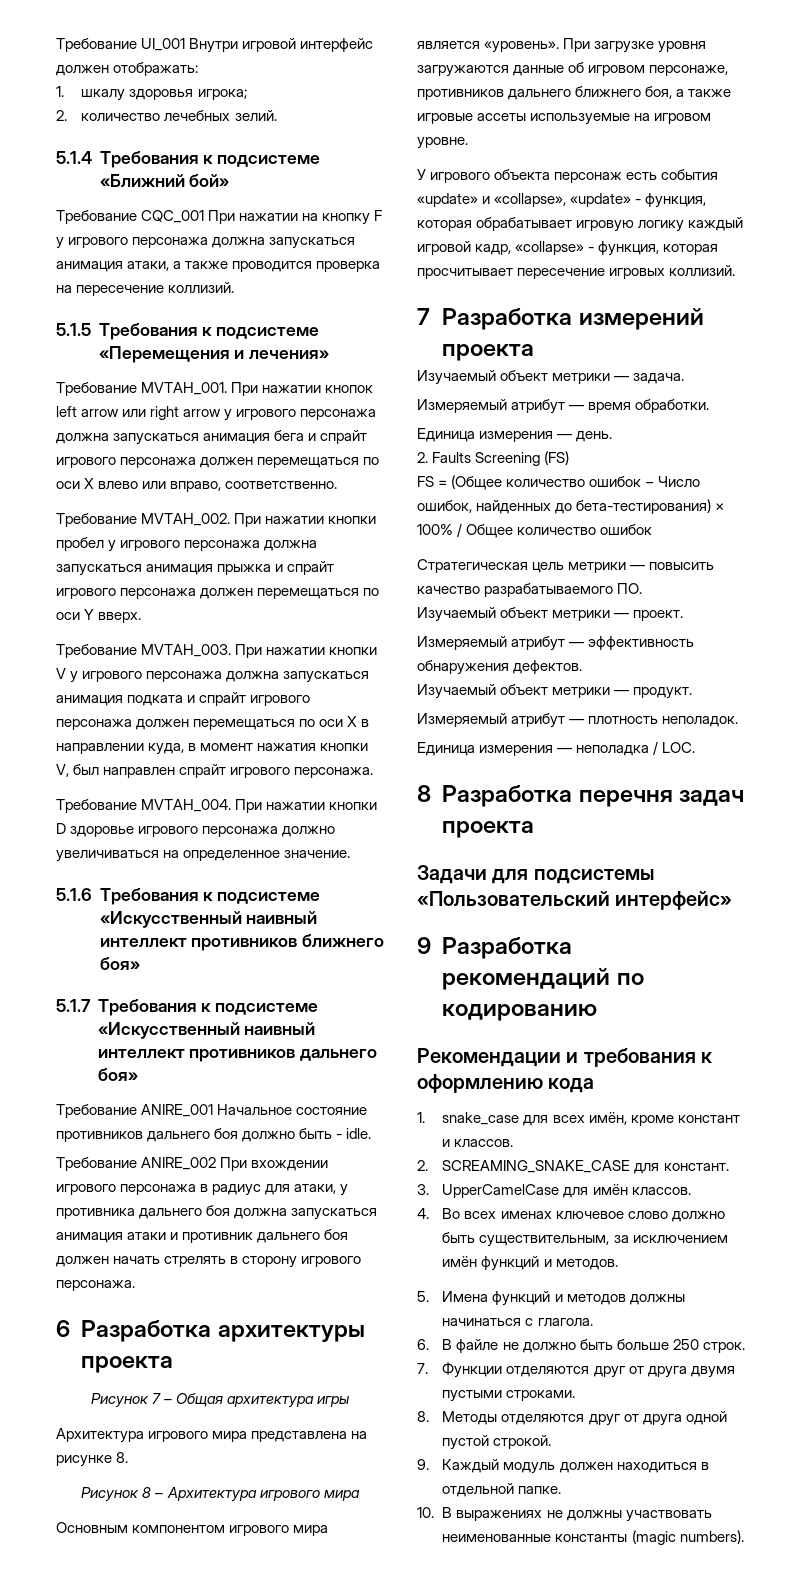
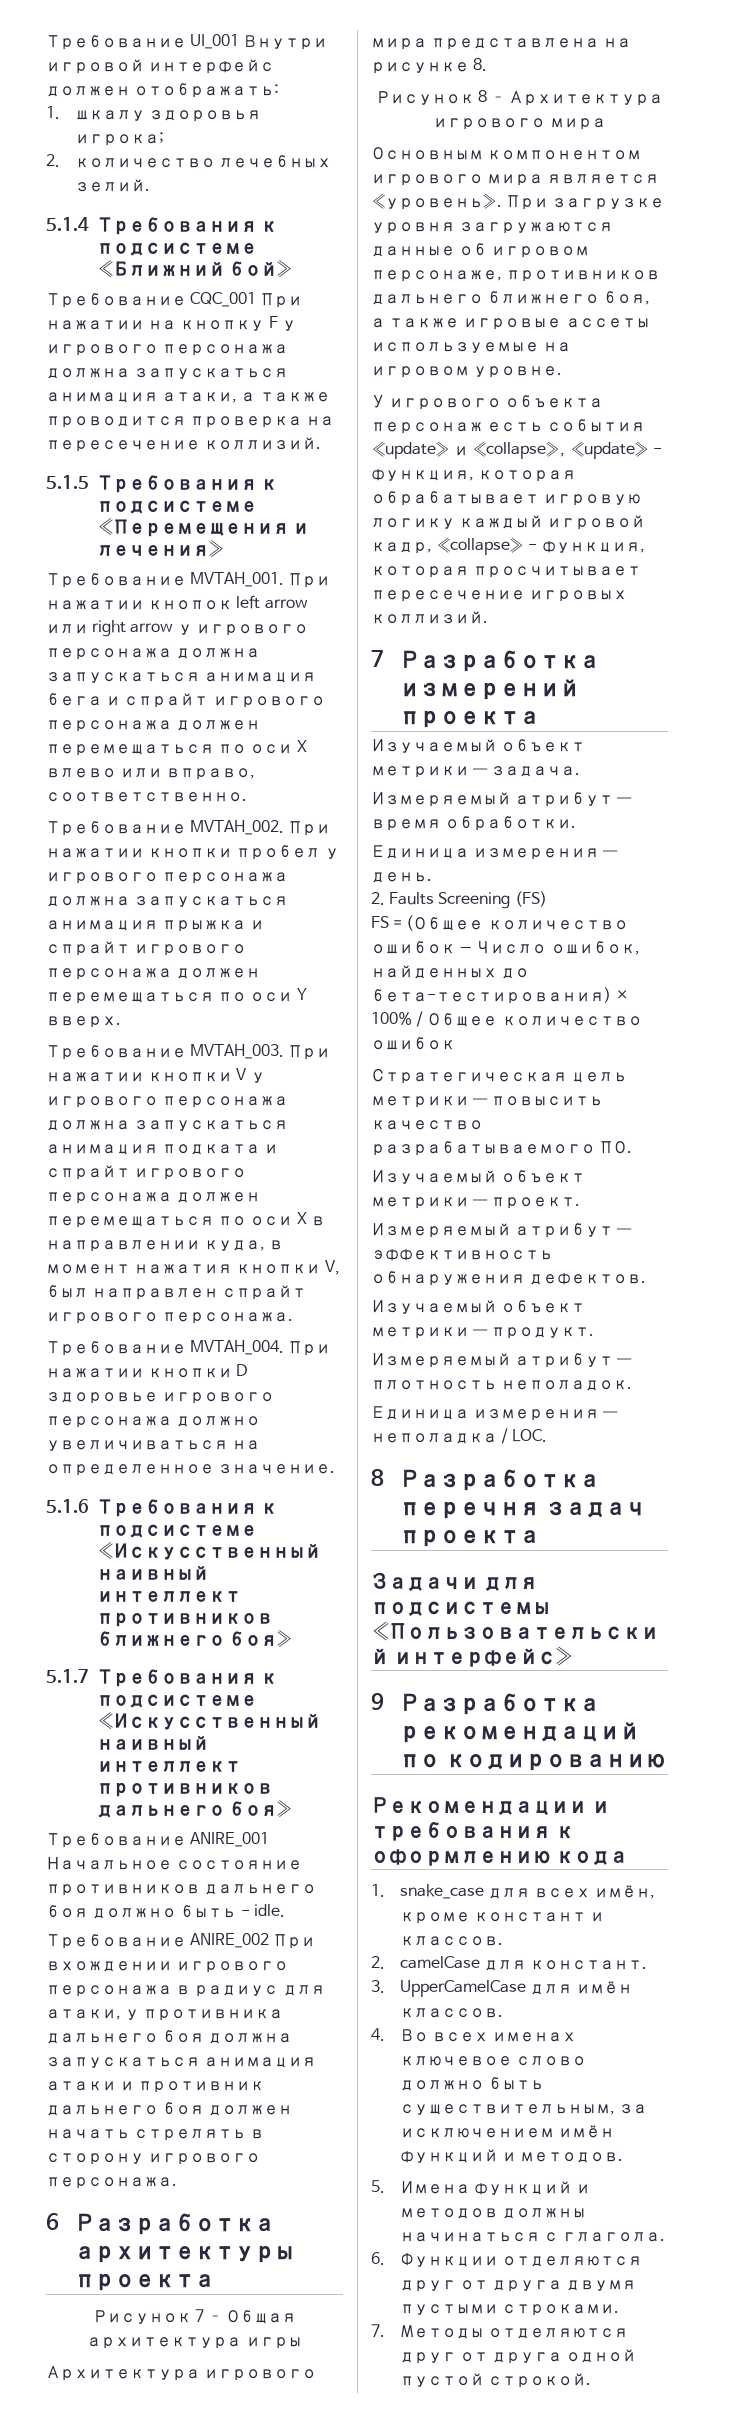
- 2. SCREAMING_SNAKE_CASE для констант.
+ 2. camelCase для констант.
- 6. В файле не должно быть больше 250 строк.
- 7. Функции отделяются друг от друга двумя пустыми строками.
+ 6. Функции отделяются друг от друга двумя пустыми строками.
- 8. Методы отделяются друг от друга одной пустой строкой.
+ 7. Методы отделяются друг от друга одной пустой строкой.
- 9. Каждый модуль должен находиться в отдельной папке.
- 10. В выражениях не должны участвовать неименованные константы (magic numbers).

